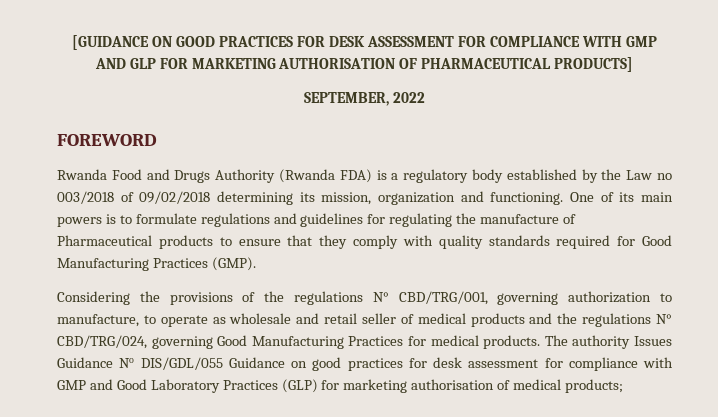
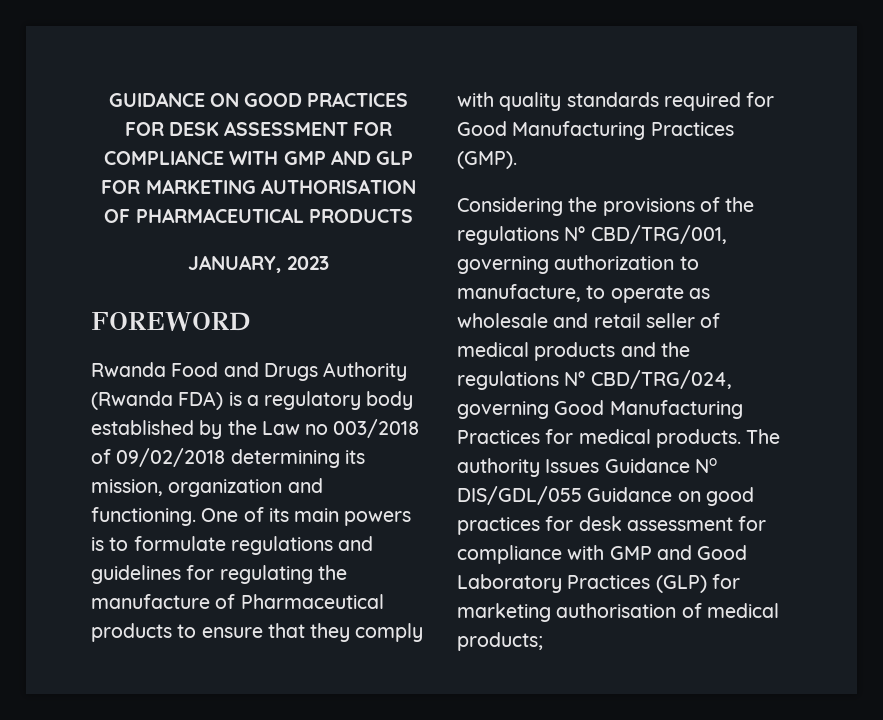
- [GUIDANCE ON GOOD PRACTICES FOR DESK ASSESSMENT FOR COMPLIANCE WITH GMP AND GLP FOR MARKETING AUTHORISATION OF PHARMACEUTICAL PRODUCTS]
- SEPTEMBER, 2022
+ GUIDANCE ON GOOD PRACTICES FOR DESK ASSESSMENT FOR COMPLIANCE WITH GMP AND GLP FOR MARKETING AUTHORISATION OF PHARMACEUTICAL PRODUCTS
+ JANUARY, 2023

